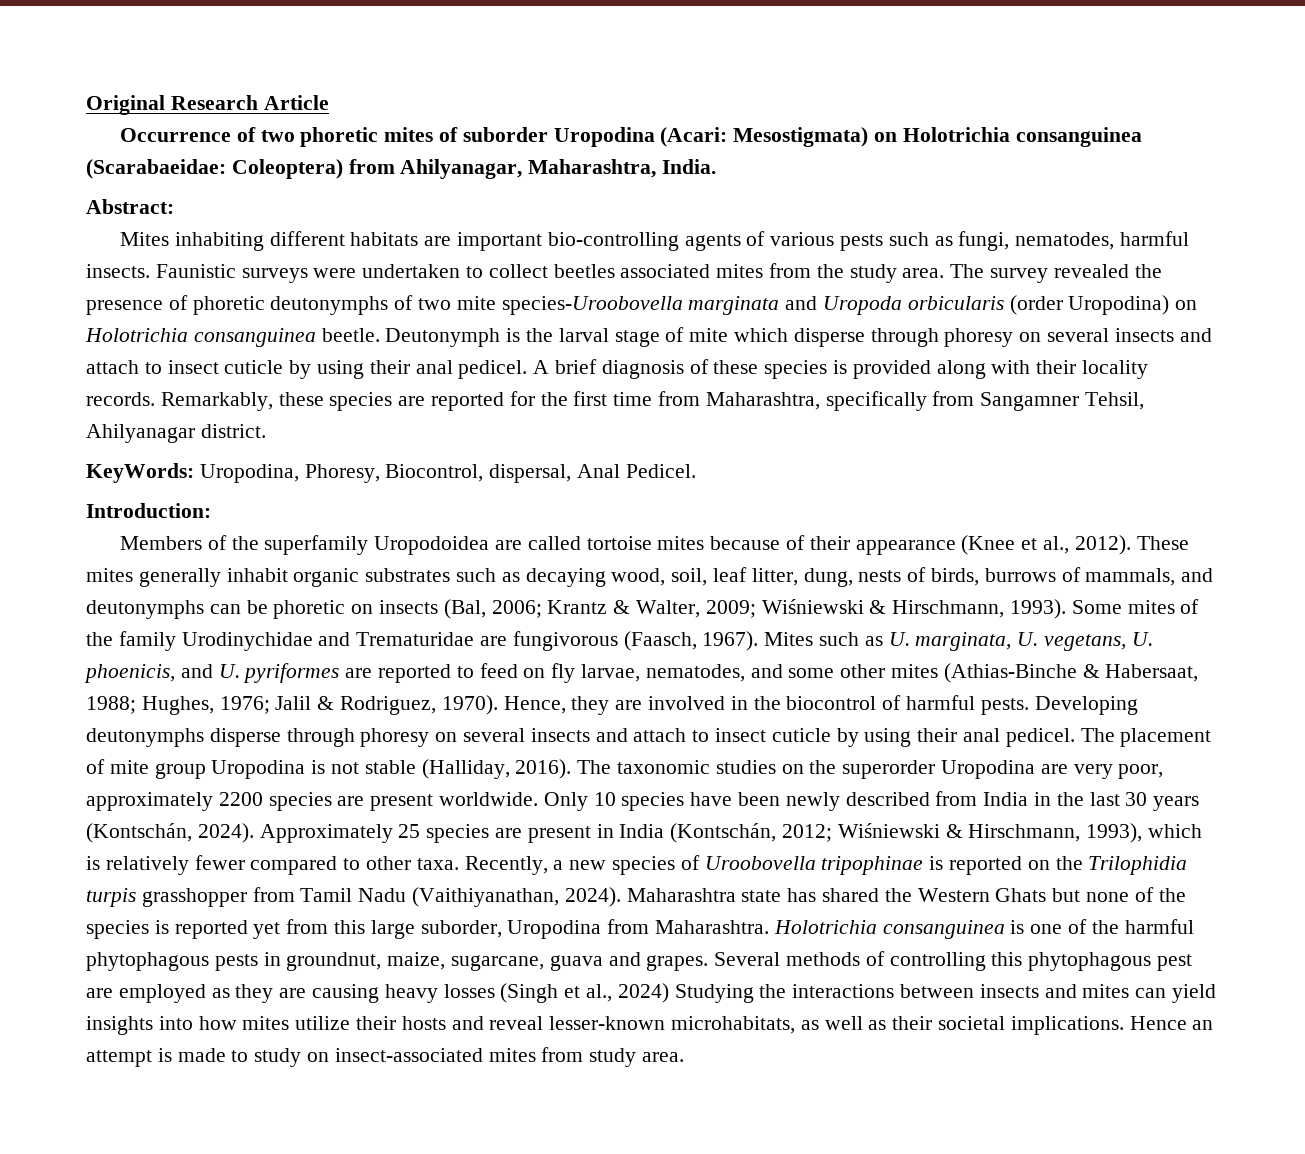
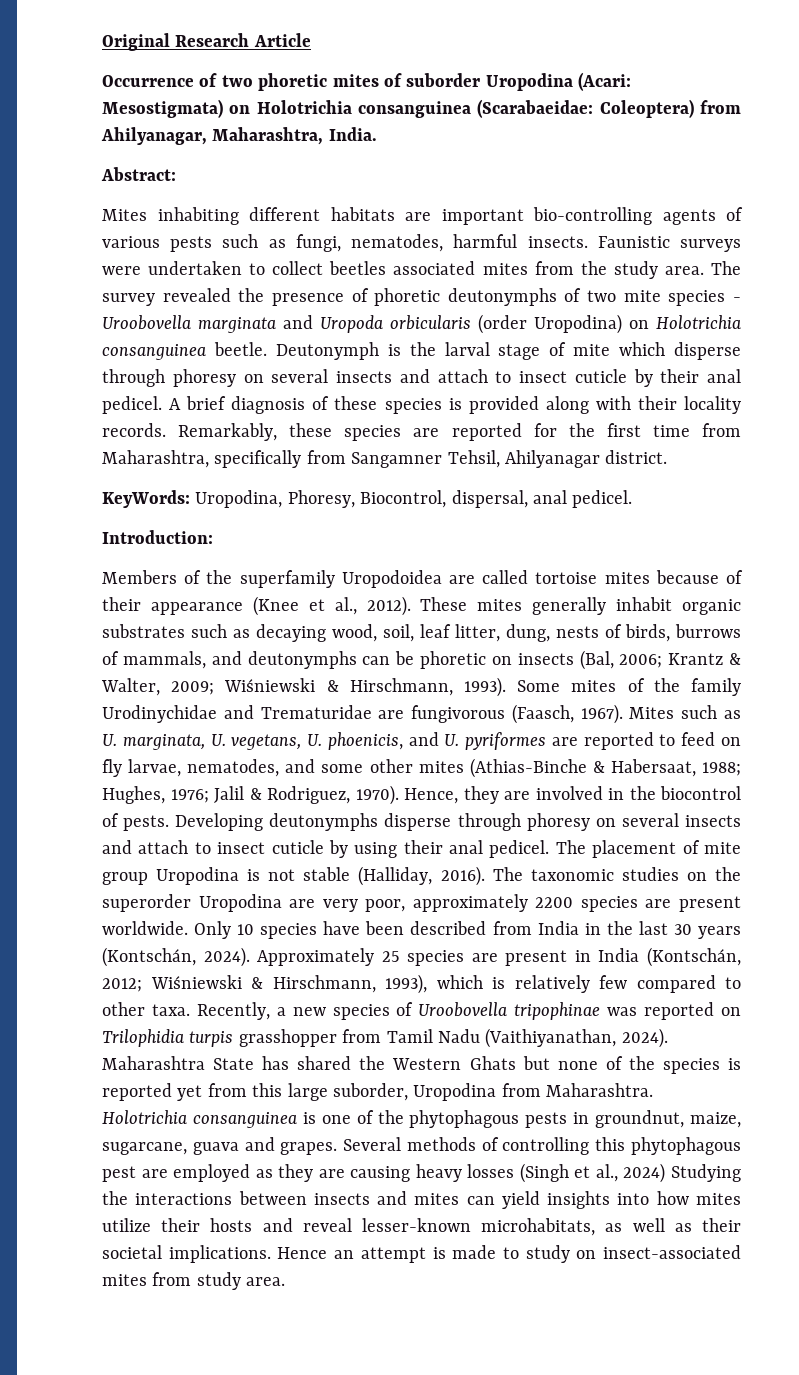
- The survey revealed the presence of phoretic deutonymphs of two mite species-Uroobovella marginata and Uropoda orbicularis (order Uropodina) on Holotrichia consanguinea beetle.
+ The survey revealed the presence of phoretic deutonymphs of two mite species - Uroobovella marginata and Uropoda orbicularis (order Uropodina) on Holotrichia consanguinea beetle.
- Deutonymph is the larval stage of mite which disperse through phoresy on several insects and attach to insect cuticle by using their anal pedicel.
+ Deutonymph is the larval stage of mite which disperse through phoresy on several insects and attach to insect cuticle by their anal pedicel.
- KeyWords: Uropodina, Phoresy, Biocontrol, dispersal, Anal Pedicel.
+ KeyWords: Uropodina, Phoresy, Biocontrol, dispersal, anal pedicel.
- Hence, they are involved in the biocontrol of harmful pests.
+ Hence, they are involved in the biocontrol of pests.
- Only 10 species have been newly described from India in the last 30 years (Kontschán, 2024).
+ Only 10 species have been described from India in the last 30 years (Kontschán, 2024).
- Approximately 25 species are present in India (Kontschán, 2012; Wiśniewski & Hirschmann, 1993), which is relatively fewer compared to other taxa.
+ Approximately 25 species are present in India (Kontschán, 2012; Wiśniewski & Hirschmann, 1993), which is relatively few compared to other taxa.
- Recently, a new species of Uroobovella tripophinae is reported on the Trilophidia turpis grasshopper from Tamil Nadu (Vaithiyanathan, 2024).
+ Recently, a new species of Uroobovella tripophinae was reported on Trilophidia turpis grasshopper from Tamil Nadu (Vaithiyanathan, 2024).
- Maharashtra state has shared the Western Ghats but none of the species is reported yet from this large suborder, Uropodina from Maharashtra.
+ Maharashtra State has shared the Western Ghats but none of the species is reported yet from this large suborder, Uropodina from Maharashtra.
- Holotrichia consanguinea is one of the harmful phytophagous pests in groundnut, maize, sugarcane, guava and grapes.
+ Holotrichia consanguinea is one of the phytophagous pests in groundnut, maize, sugarcane, guava and grapes.

